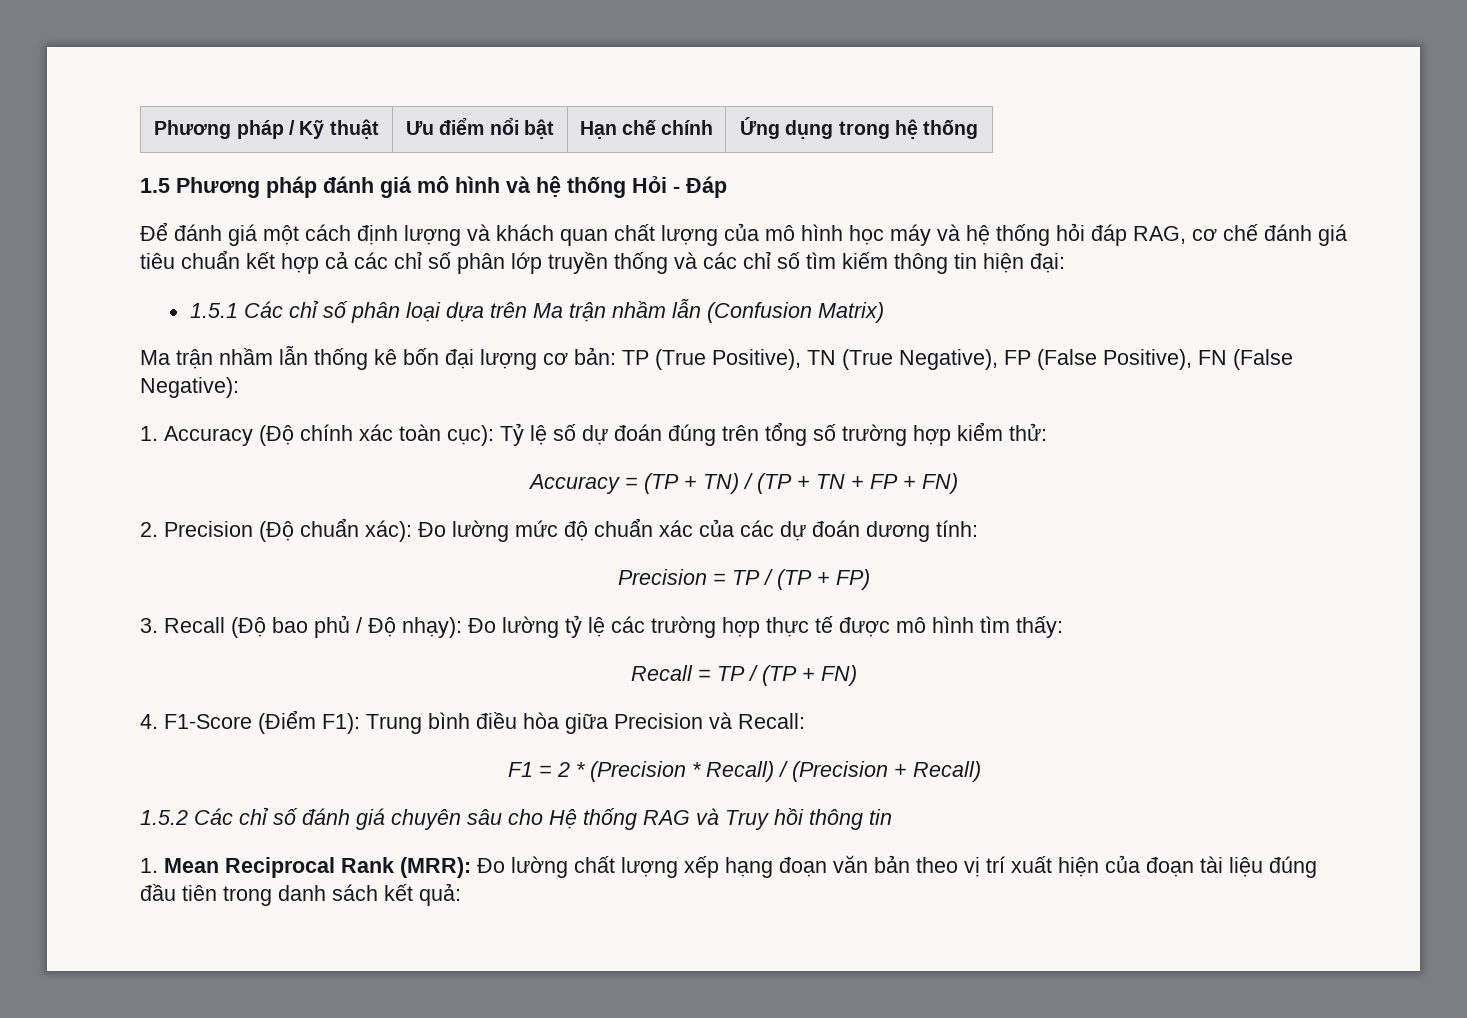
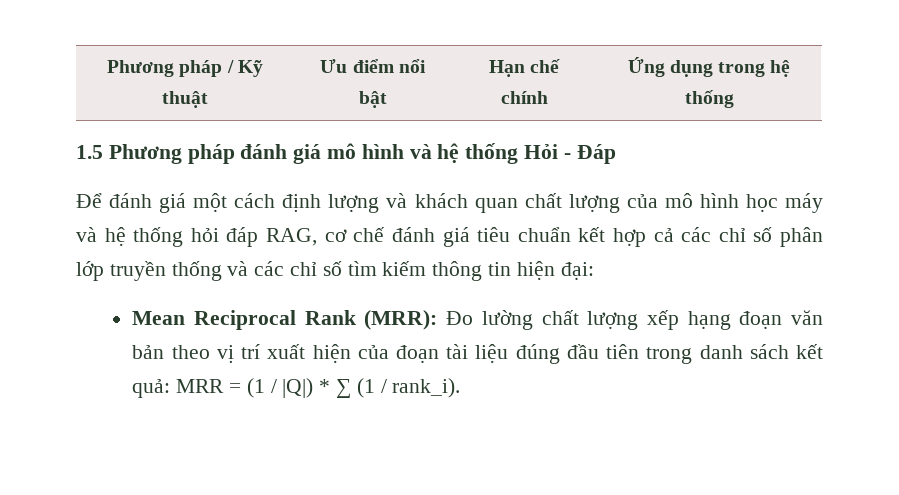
- 1.5.1 Các chỉ số phân loại dựa trên Ma trận nhầm lẫn (Confusion Matrix)
- Ma trận nhầm lẫn thống kê bốn đại lượng cơ bản: TP (True Positive), TN (True Negative), FP (False Positive), FN (False Negative):
- 1. Accuracy (Độ chính xác toàn cục): Tỷ lệ số dự đoán đúng trên tổng số trường hợp kiểm thử:
- Accuracy = (TP + TN) / (TP + TN + FP + FN)
- 2. Precision (Độ chuẩn xác): Đo lường mức độ chuẩn xác của các dự đoán dương tính:
- Precision = TP / (TP + FP)
- 3. Recall (Độ bao phủ / Độ nhạy): Đo lường tỷ lệ các trường hợp thực tế được mô hình tìm thấy:
- Recall = TP / (TP + FN)
- 4. F1-Score (Điểm F1): Trung bình điều hòa giữa Precision và Recall:
- F1 = 2 * (Precision * Recall) / (Precision + Recall)
- 1.5.2 Các chỉ số đánh giá chuyên sâu cho Hệ thống RAG và Truy hồi thông tin
- 1. Mean Reciprocal Rank (MRR): Đo lường chất lượng xếp hạng đoạn văn bản theo vị trí xuất hiện của đoạn tài liệu đúng đầu tiên trong danh sách kết quả:
+ Mean Reciprocal Rank (MRR): Đo lường chất lượng xếp hạng đoạn văn bản theo vị trí xuất hiện của đoạn tài liệu đúng đầu tiên trong danh sách kết quả: MRR = (1 / |Q|) * ∑ (1 / rank_i).

